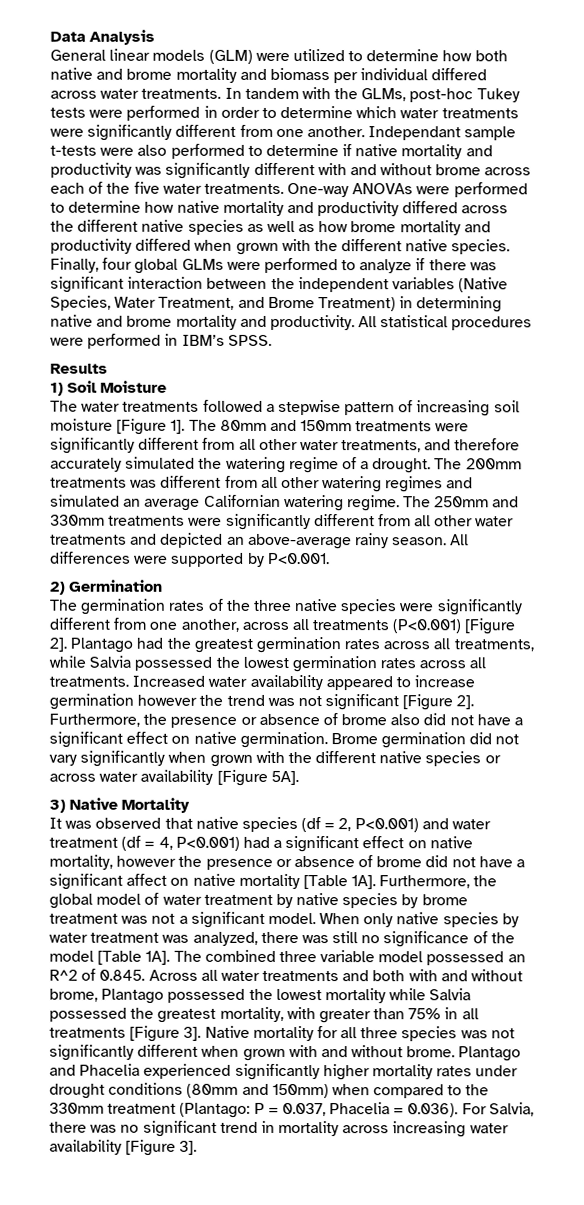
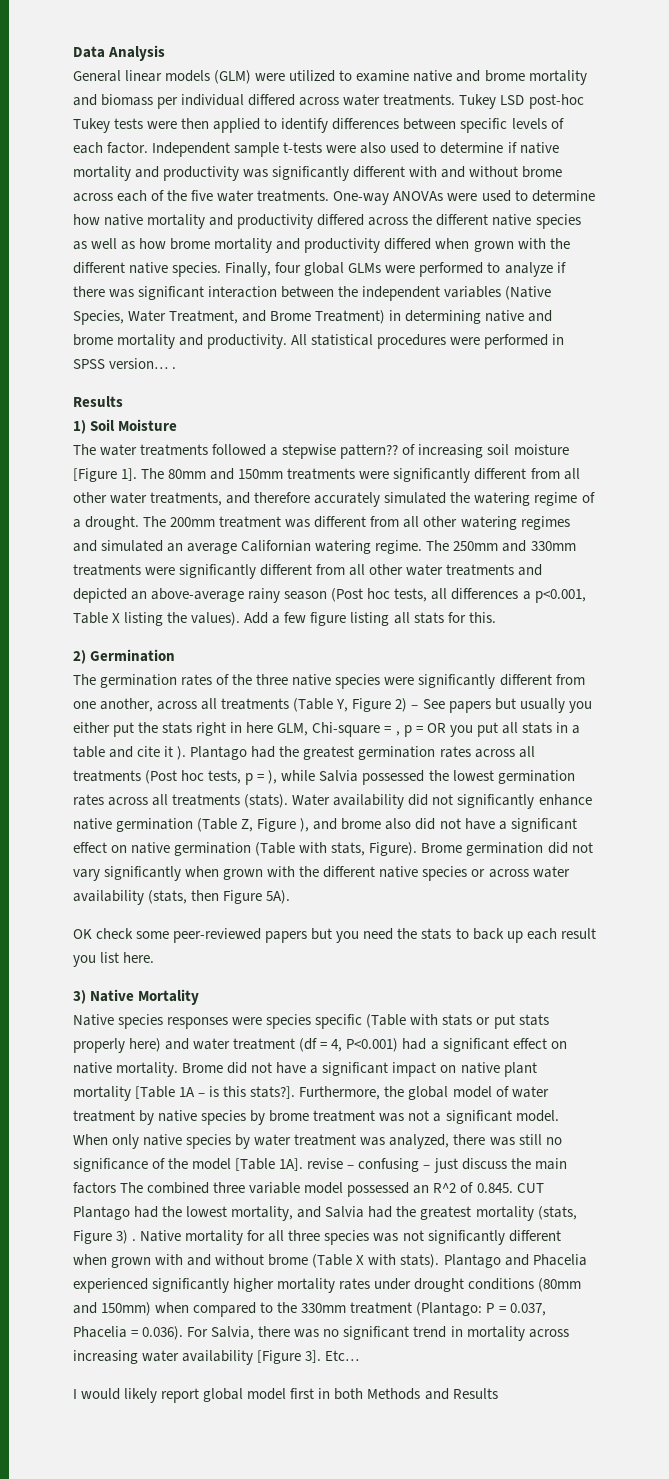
- General linear models (GLM) were utilized to determine how both native and brome mortality and biomass per individual differed across water treatments.
+ General linear models (GLM) were utilized to examine native and brome mortality and biomass per individual differed across water treatments.
- In tandem with the GLMs, post-hoc Tukey tests were performed in order to determine which water treatments were significantly different from one another. Independant sample t-tests were also performed to determine if native mortality and productivity was significantly different with and without brome across each of the five water treatments.
+ Tukey LSD post-hoc Tukey tests were then applied to identify differences between specific levels of each factor. Independent sample t-tests were also used to determine if native mortality and productivity was significantly different with and without brome across each of the five water treatments.
- One-way ANOVAs were performed to determine how native mortality and productivity differed across the different native species as well as how brome mortality and productivity differed when grown with the different native species.
+ One-way ANOVAs were used to determine how native mortality and productivity differed across the different native species as well as how brome mortality and productivity differed when grown with the different native species.
- All statistical procedures were performed in IBM’s SPSS.
+ All statistical procedures were performed in SPSS version… .
- The water treatments followed a stepwise pattern of increasing soil moisture [Figure 1].
+ The water treatments followed a stepwise pattern?? of increasing soil moisture [Figure 1].
- The 200mm treatments was different from all other watering regimes and simulated an average Californian watering regime.
+ The 200mm treatment was different from all other watering regimes and simulated an average Californian watering regime.
- The 250mm and 330mm treatments were significantly different from all other water treatments and depicted an above-average rainy season. All differences were supported by P<0.001.
+ The 250mm and 330mm treatments were significantly different from all other water treatments and depicted an above-average rainy season (Post hoc tests, all differences a p<0.001, Table X listing the values). Add a few figure listing all stats for this.
- The germination rates of the three native species were significantly different from one another, across all treatments (P<0.001) [Figure 2].
+ The germination rates of the three native species were significantly different from one another, across all treatments (Table Y, Figure 2) – See papers but usually you either put the stats right in here GLM, Chi-square = , p = OR you put all stats in a table and cite it ).
- Plantago had the greatest germination rates across all treatments, while Salvia possessed the lowest germination rates across all treatments. Increased water availability appeared to increase germination however the trend was not significant [Figure 2]. Furthermore, the presence or absence of brome also did not have a significant effect on native germination.
+ Plantago had the greatest germination rates across all treatments (Post hoc tests, p = ), while Salvia possessed the lowest germination rates across all treatments (stats). Water availability did not significantly enhance native germination (Table Z, Figure ), and brome also did not have a significant effect on native germination (Table with stats, Figure).
- Brome germination did not vary significantly when grown with the different native species or across water availability [Figure 5A].
+ Brome germination did not vary significantly when grown with the different native species or across water availability (stats, then Figure 5A).
+ OK check some peer-reviewed papers but you need the stats to back up each result you list here.
  3) Native Mortality
- It was observed that native species (df = 2, P<0.001) and water treatment (df = 4, P<0.001) had a significant effect on native mortality, however the presence or absence of brome did not have a significant affect on native mortality [Table 1A].
+ Native species responses were species specific (Table with stats or put stats properly here) and water treatment (df = 4, P<0.001) had a significant effect on native mortality. Brome did not have a significant impact on native plant mortality [Table 1A – is this stats?].
- When only native species by water treatment was analyzed, there was still no significance of the model [Table 1A]. The combined three variable model possessed an R^2 of 0.845. Across all water treatments and both with and without brome, Plantago possessed the lowest mortality while Salvia possessed the greatest mortality, with greater than 75% in all treatments [Figure 3].
+ When only native species by water treatment was analyzed, there was still no significance of the model [Table 1A]. revise – confusing – just discuss the main factors The combined three variable model possessed an R^2 of 0.845. CUT Plantago had the lowest mortality, and Salvia had the greatest mortality (stats, Figure 3) .
- Native mortality for all three species was not significantly different when grown with and without brome.
+ Native mortality for all three species was not significantly different when grown with and without brome (Table X with stats).
+ Etc…
+ I would likely report global model first in both Methods and Results

